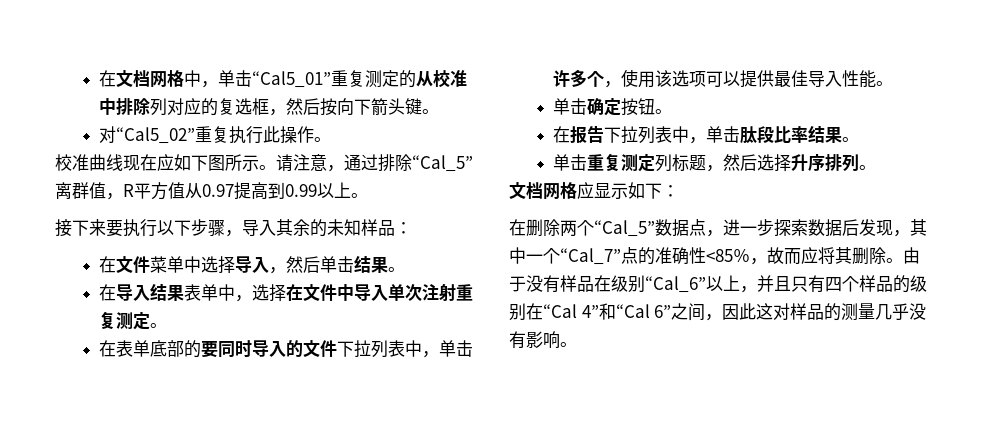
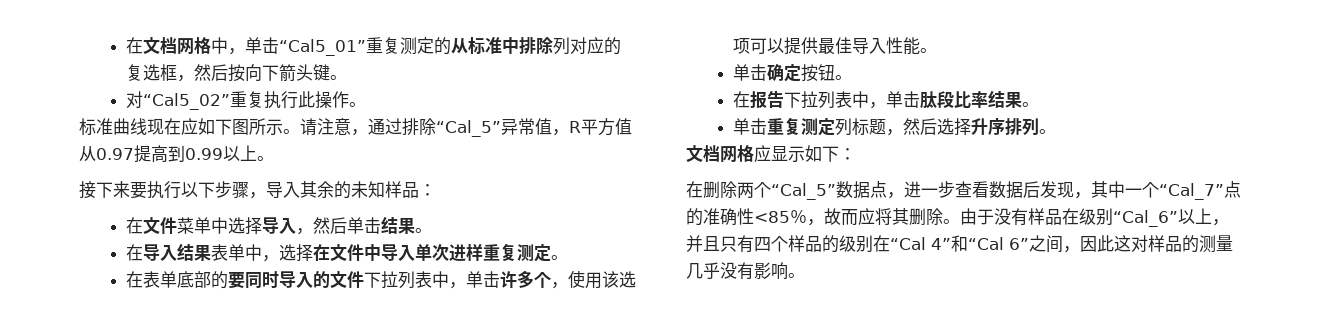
- 在文档网格中，单击“Cal5_01”重复测定的从校准中排除列对应的复选框，然后按向下箭头键。
+ 在文档网格中，单击“Cal5_01”重复测定的从标准中排除列对应的复选框，然后按向下箭头键。
- 校准曲线现在应如下图所示。
+ 标准曲线现在应如下图所示。
- 请注意，通过排除“Cal_5”离群值，R平方值从0.97提高到0.99以上。
+ 请注意，通过排除“Cal_5”异常值，R平方值从0.97提高到0.99以上。
- 在导入结果表单中，选择在文件中导入单次注射重复测定。
+ 在导入结果表单中，选择在文件中导入单次进样重复测定。
- 在删除两个“Cal_5”数据点，进一步探索数据后发现，其中一个“Cal_7”点的准确性<85％，故而应将其删除。
+ 在删除两个“Cal_5”数据点，进一步查看数据后发现，其中一个“Cal_7”点的准确性<85％，故而应将其删除。

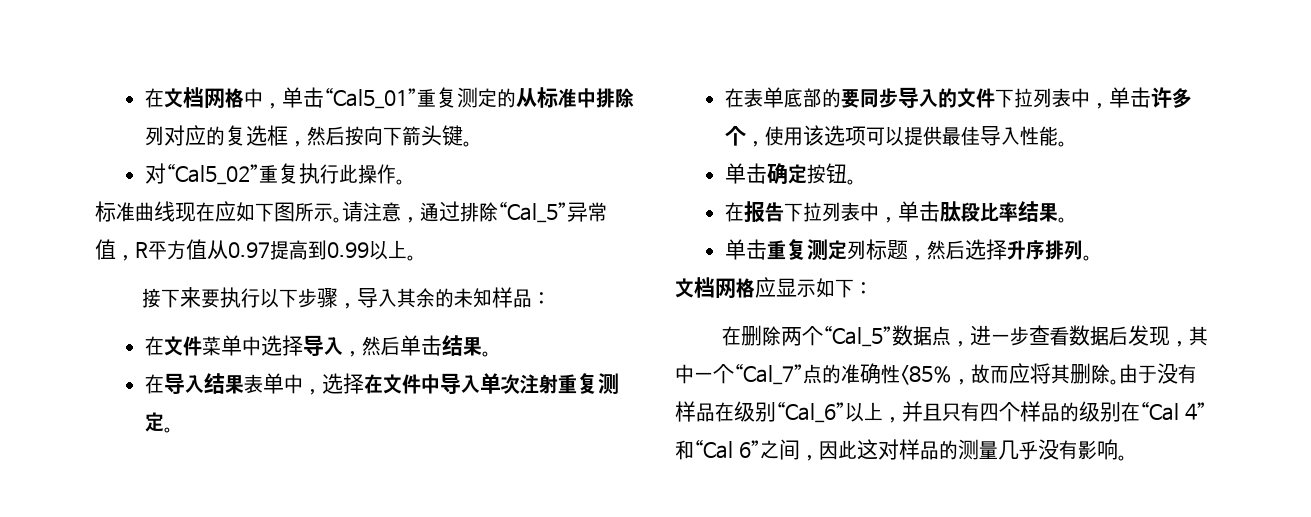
- 在导入结果表单中，选择在文件中导入单次进样重复测定。
+ 在导入结果表单中，选择在文件中导入单次注射重复测定。
- 在表单底部的要同时导入的文件下拉列表中，单击许多个，使用该选项可以提供最佳导入性能。
+ 在表单底部的要同步导入的文件下拉列表中，单击许多个，使用该选项可以提供最佳导入性能。

